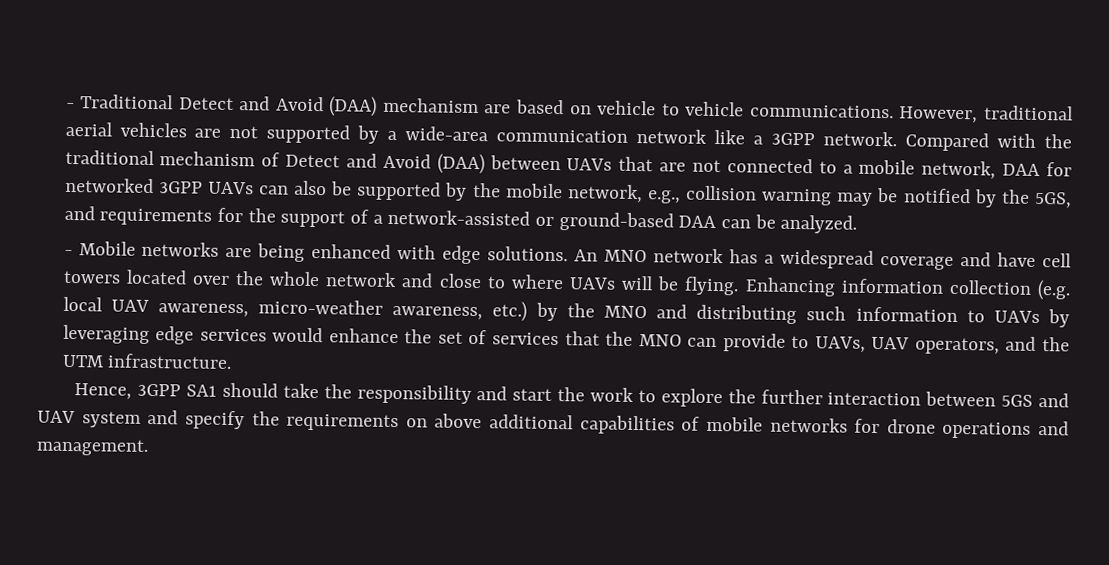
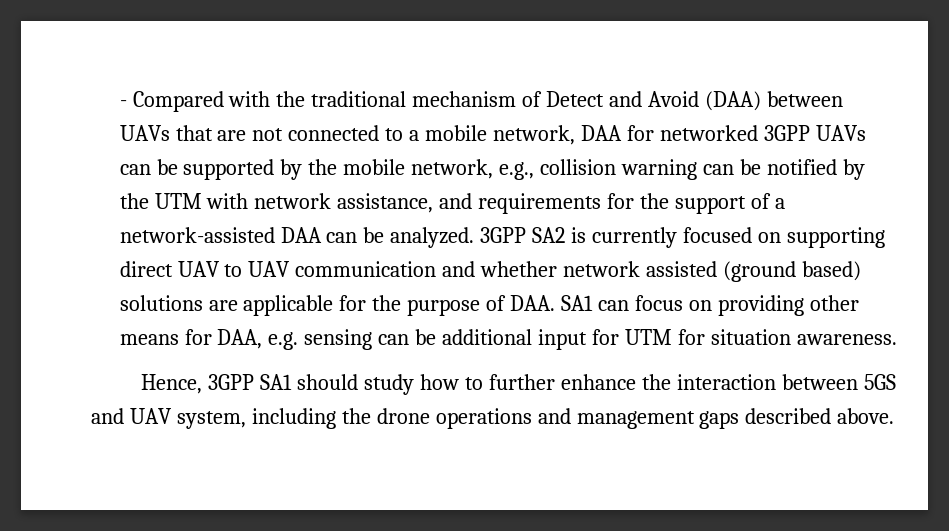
- - Traditional Detect and Avoid (DAA) mechanism are based on vehicle to vehicle communications. However, traditional aerial vehicles are not supported by a wide-area communication network like a 3GPP network. Compared with the traditional mechanism of Detect and Avoid (DAA) between UAVs that are not connected to a mobile network, DAA for networked 3GPP UAVs can also be supported by the mobile network, e.g., collision warning may be notified by the 5GS, and requirements for the support of a network-assisted or ground-based DAA can be analyzed.
- - Mobile networks are being enhanced with edge solutions. An MNO network has a widespread coverage and have cell towers located over the whole network and close to where UAVs will be flying. Enhancing information collection (e.g. local UAV awareness, micro-weather awareness, etc.) by the MNO and distributing such information to UAVs by leveraging edge services would enhance the set of services that the MNO can provide to UAVs, UAV operators, and the UTM infrastructure.
- Hence, 3GPP SA1 should take the responsibility and start the work to explore the further interaction between 5GS and UAV system and specify the requirements on above additional capabilities of mobile networks for drone operations and management.
+ - Compared with the traditional mechanism of Detect and Avoid (DAA) between UAVs that are not connected to a mobile network, DAA for networked 3GPP UAVs can be supported by the mobile network, e.g., collision warning can be notified by the UTM with network assistance, and requirements for the support of a network-assisted DAA can be analyzed. 3GPP SA2 is currently focused on supporting direct UAV to UAV communication and whether network assisted (ground based) solutions are applicable for the purpose of DAA. SA1 can focus on providing other means for DAA, e.g. sensing can be additional input for UTM for situation awareness.
+ Hence, 3GPP SA1 should study how to further enhance the interaction between 5GS and UAV system, including the drone operations and management gaps described above.

